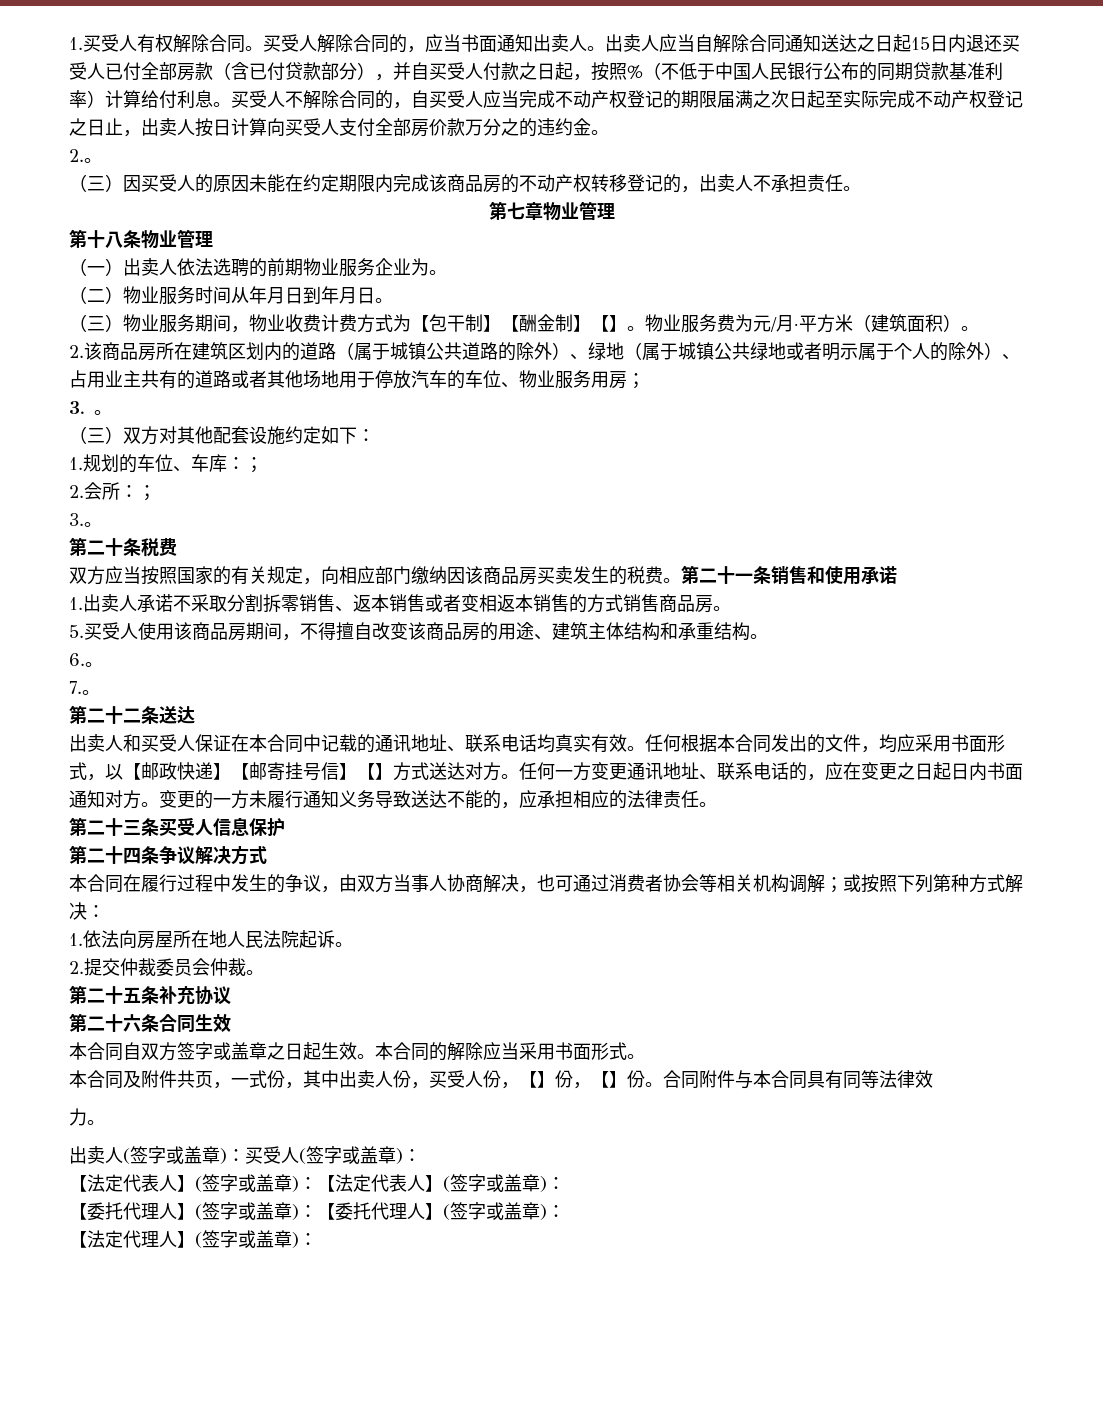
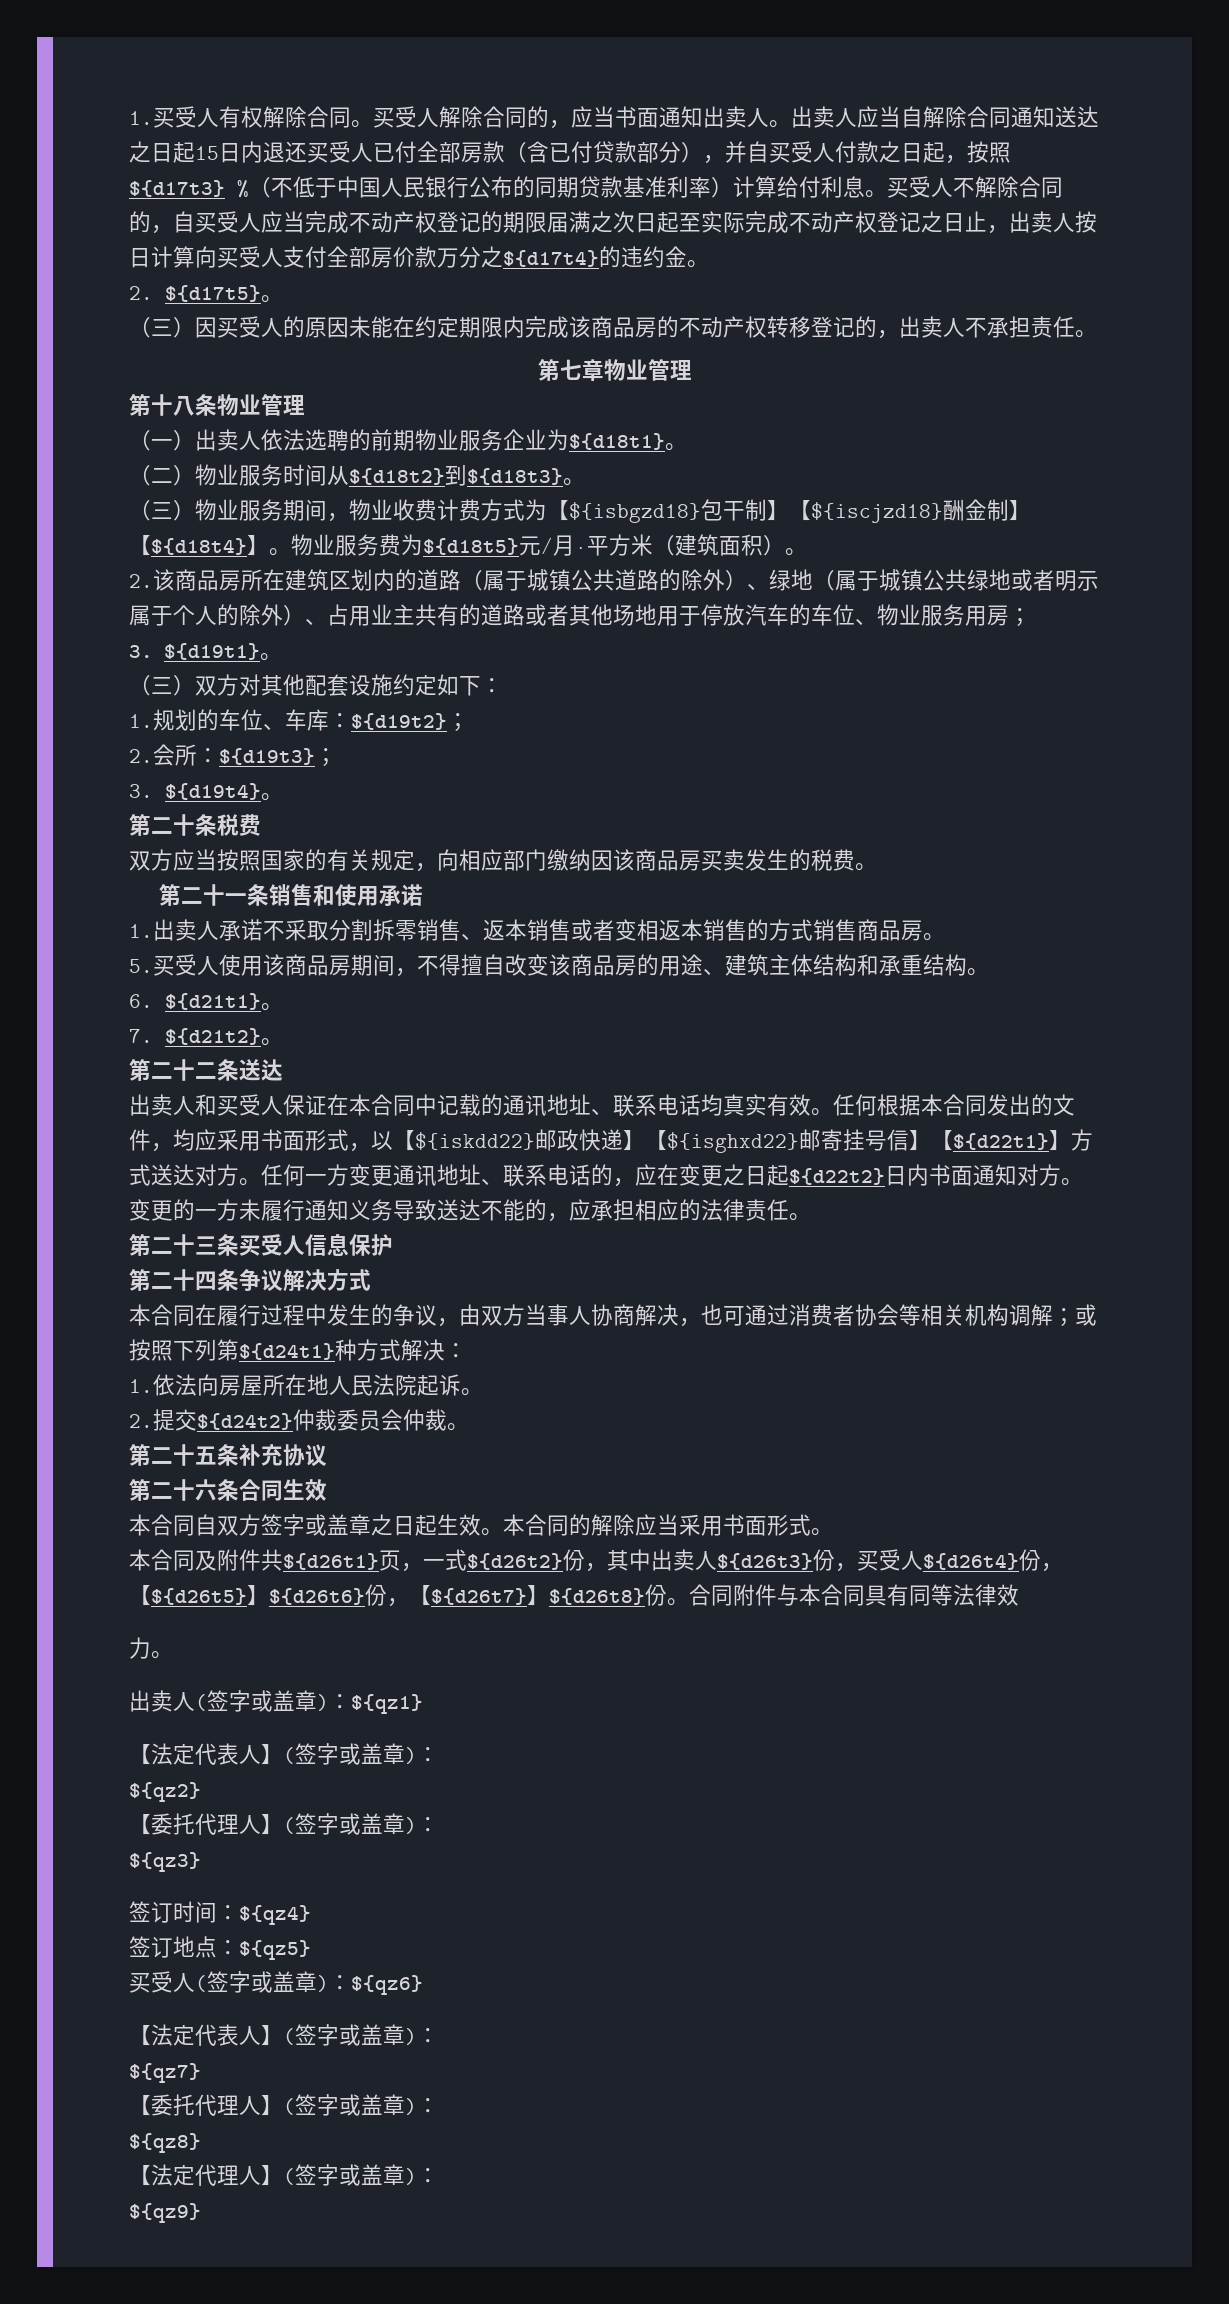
- 出卖人应当自解除合同通知送达之日起15日内退还买受人已付全部房款（含已付贷款部分），并自买受人付款之日起，按照%（不低于中国人民银行公布的同期贷款基准利率）计算给付利息。
+ 出卖人应当自解除合同通知送达之日起15日内退还买受人已付全部房款（含已付贷款部分），并自买受人付款之日起，按照${d17t3} %（不低于中国人民银行公布的同期贷款基准利率）计算给付利息。
- 买受人不解除合同的，自买受人应当完成不动产权登记的期限届满之次日起至实际完成不动产权登记之日止，出卖人按日计算向买受人支付全部房价款万分之的违约金。
+ 买受人不解除合同的，自买受人应当完成不动产权登记的期限届满之次日起至实际完成不动产权登记之日止，出卖人按日计算向买受人支付全部房价款万分之${d17t4}的违约金。
- 2.。
+ 2. ${d17t5}。
- （一）出卖人依法选聘的前期物业服务企业为。
+ （一）出卖人依法选聘的前期物业服务企业为${d18t1}。
- （二）物业服务时间从年月日到年月日。
+ （二）物业服务时间从${d18t2}到${d18t3}。
- （三）物业服务期间，物业收费计费方式为【包干制】【酬金制】【】。
+ （三）物业服务期间，物业收费计费方式为【${isbgzd18}包干制】【${iscjzd18}酬金制】【${d18t4}】。
- 物业服务费为元/月·平方米（建筑面积）。
+ 物业服务费为${d18t5}元/月·平方米（建筑面积）。
  2.该商品房所在建筑区划内的道路（属于城镇公共道路的除外）、绿地（属于城镇公共绿地或者明示属于个人的除外）、占用业主共有的道路或者其他场地用于停放汽车的车位、物业服务用房；
- 3.。
+ 3. ${d19t1}。
- 1.规划的车位、车库：；
+ 1.规划的车位、车库：${d19t2}；
- 2.会所：；
- 3.。
+ 2.会所：${d19t3}；
+ 3. ${d19t4}。
- 双方应当按照国家的有关规定，向相应部门缴纳因该商品房买卖发生的税费。第二十一条销售和使用承诺
+ 双方应当按照国家的有关规定，向相应部门缴纳因该商品房买卖发生的税费。
+ 第二十一条销售和使用承诺
- 6.。
+ 6. ${d21t1}。
- 7.。
+ 7. ${d21t2}。
- 任何根据本合同发出的文件，均应采用书面形式，以【邮政快递】【邮寄挂号信】【】方式送达对方。
+ 任何根据本合同发出的文件，均应采用书面形式，以【${iskdd22}邮政快递】【${isghxd22}邮寄挂号信】【${d22t1}】方式送达对方。
- 任何一方变更通讯地址、联系电话的，应在变更之日起日内书面通知对方。
+ 任何一方变更通讯地址、联系电话的，应在变更之日起${d22t2}日内书面通知对方。
- 本合同在履行过程中发生的争议，由双方当事人协商解决，也可通过消费者协会等相关机构调解；或按照下列第种方式解决：
+ 本合同在履行过程中发生的争议，由双方当事人协商解决，也可通过消费者协会等相关机构调解；或按照下列第${d24t1}种方式解决：
- 2.提交仲裁委员会仲裁。
+ 2.提交${d24t2}仲裁委员会仲裁。
- 本合同及附件共页，一式份，其中出卖人份，买受人份，【】份，【】份。
+ 本合同及附件共${d26t1}页，一式${d26t2}份，其中出卖人${d26t3}份，买受人${d26t4}份，【${d26t5}】${d26t6}份，【${d26t7}】${d26t8}份。
- 出卖人(签字或盖章)：买受人(签字或盖章)：
- 【法定代表人】(签字或盖章)：【法定代表人】(签字或盖章)：
- 【委托代理人】(签字或盖章)：【委托代理人】(签字或盖章)：
+ 出卖人(签字或盖章)：${qz1}
+ 【法定代表人】(签字或盖章)：
+ ${qz2}
+ 【委托代理人】(签字或盖章)：
+ ${qz3}
+ 签订时间：${qz4}
+ 签订地点：${qz5}
+ 买受人(签字或盖章)：${qz6}
+ 【法定代表人】(签字或盖章)：
+ ${qz7}
+ 【委托代理人】(签字或盖章)：
+ ${qz8}
+ ${qz9}

